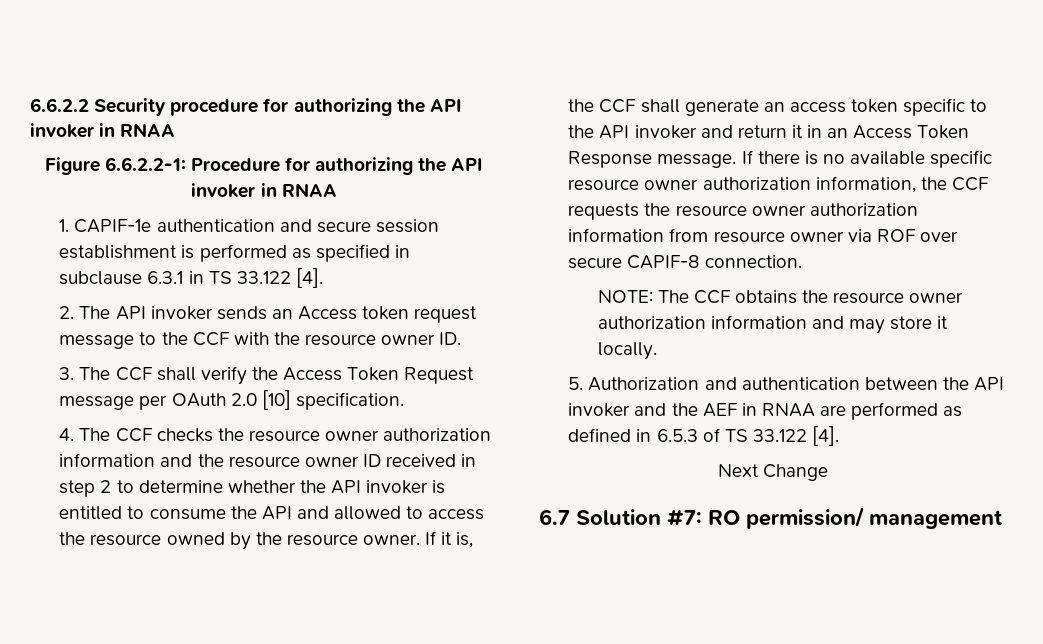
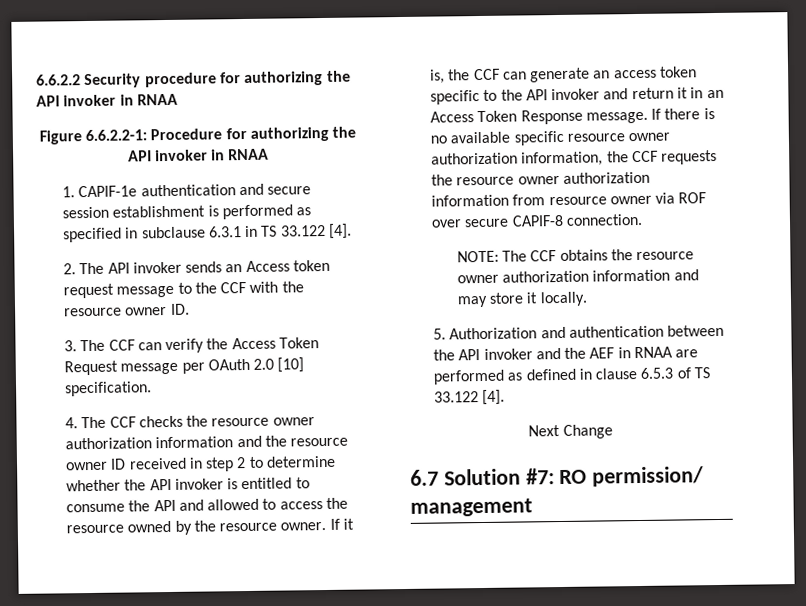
- 3. The CCF shall verify the Access Token Request message per OAuth 2.0 [10] specification.
+ 3. The CCF can verify the Access Token Request message per OAuth 2.0 [10] specification.
- If it is, the CCF shall generate an access token specific to the API invoker and return it in an Access Token Response message.
+ If it is, the CCF can generate an access token specific to the API invoker and return it in an Access Token Response message.
- 5. Authorization and authentication between the API invoker and the AEF in RNAA are performed as defined in 6.5.3 of TS 33.122 [4].
+ 5. Authorization and authentication between the API invoker and the AEF in RNAA are performed as defined in clause 6.5.3 of TS 33.122 [4].

